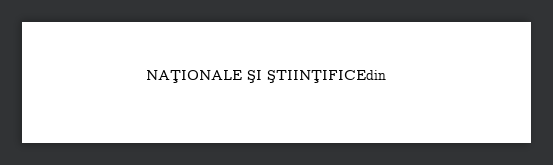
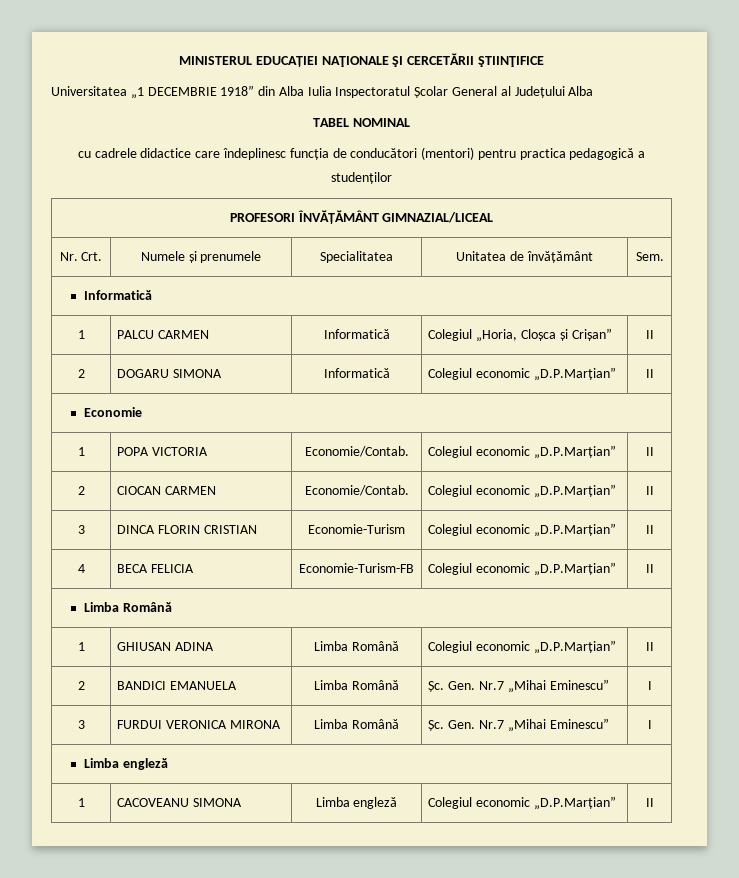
- NAŢIONALE ŞI ŞTIINŢIFICEdin
+ MINISTERUL EDUCAȚIEI NAŢIONALE ŞI CERCETĂRII ŞTIINŢIFICE
+ Universitatea „1 DECEMBRIE 1918” din Alba Iulia Inspectoratul Școlar General al Județului Alba
+ TABEL NOMINAL
+ cu cadrele didactice care îndeplinesc funcția de conducători (mentori) pentru practica pedagogică a studenților
+ PROFESORI ÎNVĂȚĂMÂNT GIMNAZIAL/LICEAL
+ Nr. Crt. | Numele și prenumele | Specialitatea | Unitatea de învățământ | Sem.
+ Informatică
+ 1 | PALCU CARMEN | Informatică | Colegiul „Horia, Cloșca și Crișan” | II
+ 2 | DOGARU SIMONA | Informatică | Colegiul economic „D.P.Marțian” | II
+ Economie
+ 1 | POPA VICTORIA | Economie/Contab. | Colegiul economic „D.P.Marțian” | II
+ 2 | CIOCAN CARMEN | Economie/Contab. | Colegiul economic „D.P.Marțian” | II
+ 3 | DINCA FLORIN CRISTIAN | Economie-Turism | Colegiul economic „D.P.Marțian” | II
+ 4 | BECA FELICIA | Economie-Turism-FB | Colegiul economic „D.P.Marțian” | II
+ Limba Română
+ 1 | GHIUSAN ADINA | Limba Română | Colegiul economic „D.P.Marțian” | II
+ 2 | BANDICI EMANUELA | Limba Română | Șc. Gen. Nr.7 „Mihai Eminescu” | I
+ 3 | FURDUI VERONICA MIRONA | Limba Română | Șc. Gen. Nr.7 „Mihai Eminescu” | I
+ Limba engleză
+ 1 | CACOVEANU SIMONA | Limba engleză | Colegiul economic „D.P.Marțian” | II

